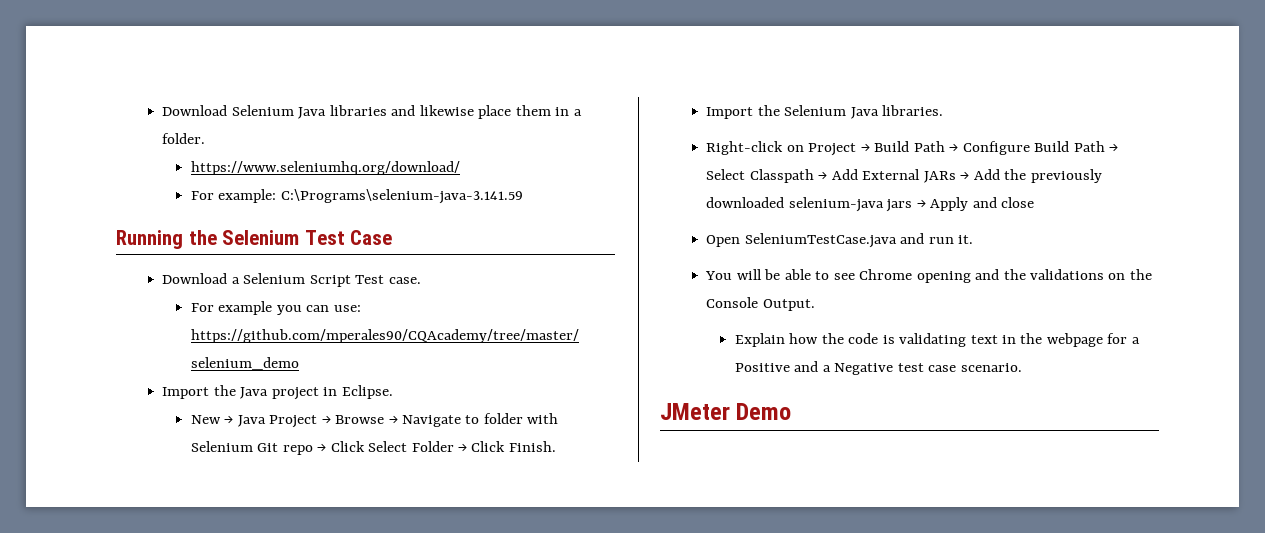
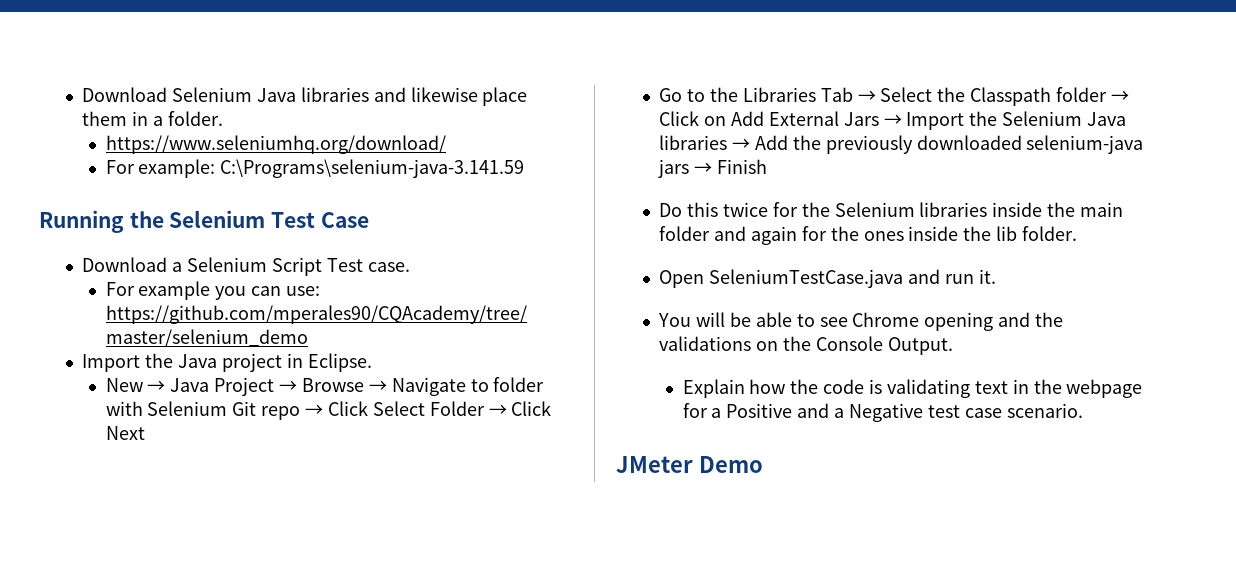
- New → Java Project → Browse → Navigate to folder with Selenium Git repo → Click Select Folder → Click Finish.
- Import the Selenium Java libraries.
- Right-click on Project → Build Path → Configure Build Path → Select Classpath → Add External JARs → Add the previously downloaded selenium-java jars → Apply and close
+ New → Java Project → Browse → Navigate to folder with Selenium Git repo → Click Select Folder → Click Next
+ Go to the Libraries Tab → Select the Classpath folder → Click on Add External Jars → Import the Selenium Java libraries → Add the previously downloaded selenium-java jars → Finish
+ Do this twice for the Selenium libraries inside the main folder and again for the ones inside the lib folder.

